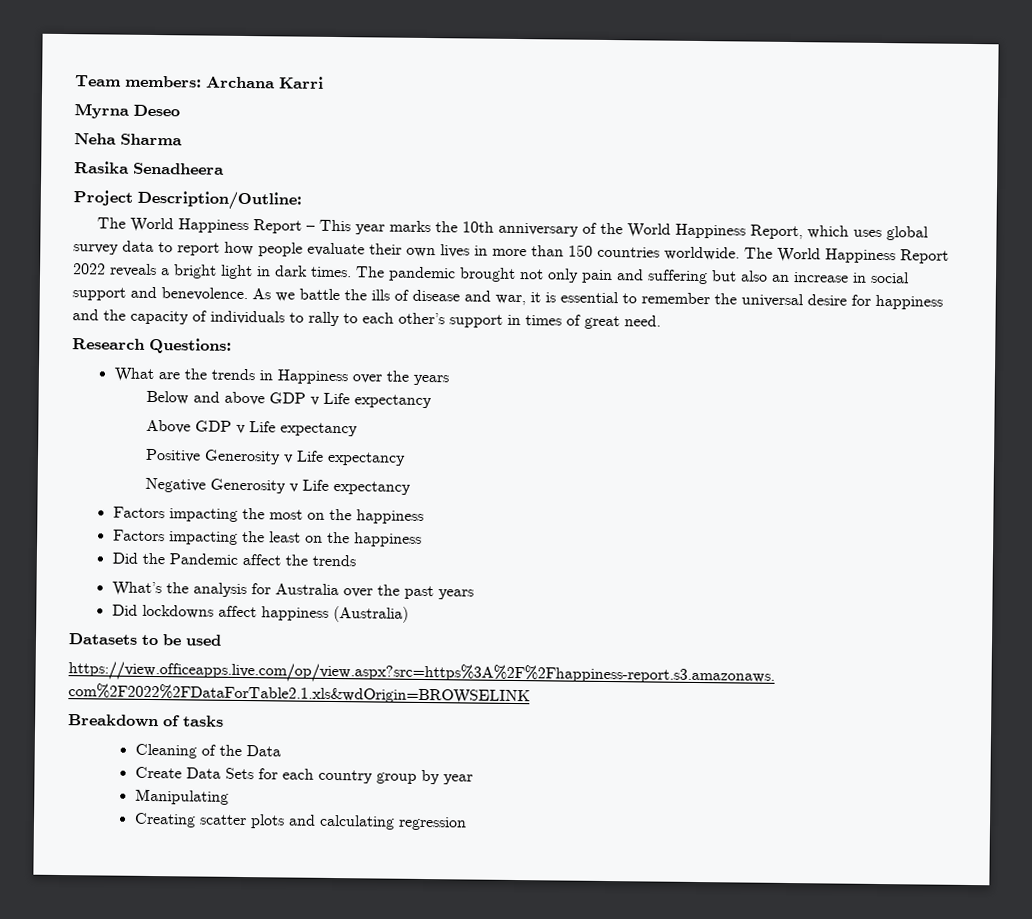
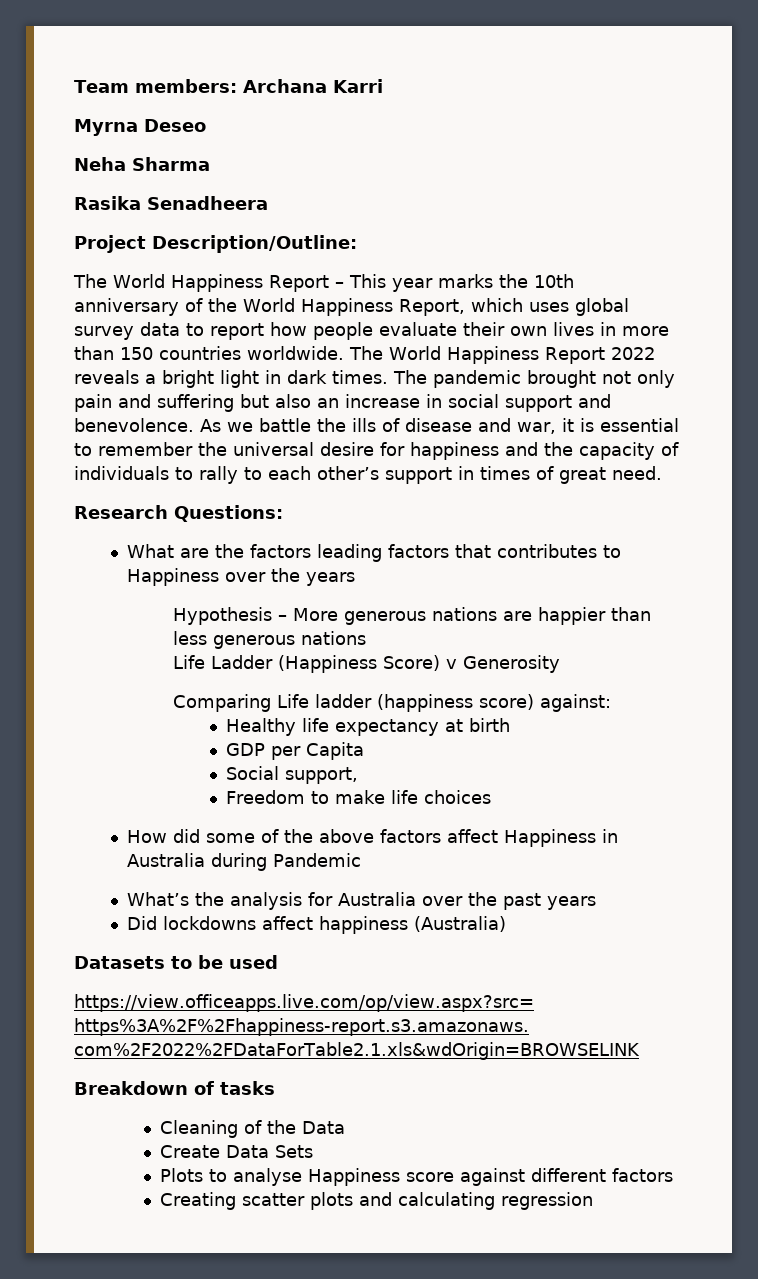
- What are the trends in Happiness over the years
- Below and above GDP v Life expectancy
- Above GDP v Life expectancy
- Positive Generosity v Life expectancy
- Negative Generosity v Life expectancy
- Factors impacting the most on the happiness
- Factors impacting the least on the happiness
- Did the Pandemic affect the trends
+ What are the factors leading factors that contributes to Happiness over the years
+ Hypothesis – More generous nations are happier than less generous nations
+ Life Ladder (Happiness Score) v Generosity
+ Comparing Life ladder (happiness score) against:
+ Healthy life expectancy at birth
+ GDP per Capita
+ Social support,
+ Freedom to make life choices
+ How did some of the above factors affect Happiness in Australia during Pandemic
- Create Data Sets for each country group by year
- Manipulating
+ Create Data Sets
+ Plots to analyse Happiness score against different factors

